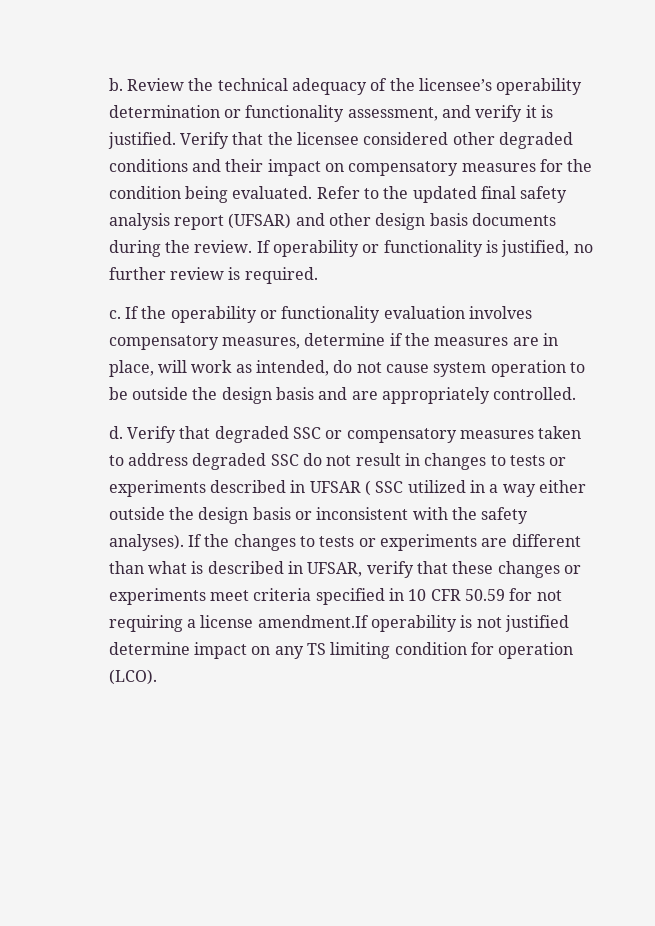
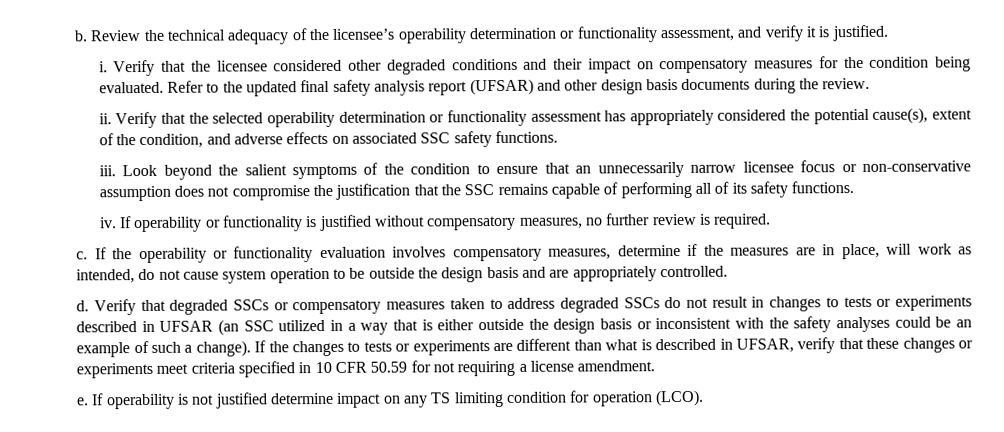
- Review the technical adequacy of the licensee’s operability determination or functionality assessment, and verify it is justified. Verify that the licensee considered other degraded conditions and their impact on compensatory measures for the condition being evaluated.
+ Review the technical adequacy of the licensee’s operability determination or functionality assessment, and verify it is justified.
+ i. Verify that the licensee considered other degraded conditions and their impact on compensatory measures for the condition being evaluated.
- Refer to the updated final safety analysis report (UFSAR) and other design basis documents during the review. If operability or functionality is justified, no further review is required.
+ Refer to the updated final safety analysis report (UFSAR) and other design basis documents during the review.
+ ii. Verify that the selected operability determination or functionality assessment has appropriately considered the potential cause(s), extent of the condition, and adverse effects on associated SSC safety functions.
+ iii. Look beyond the salient symptoms of the condition to ensure that an unnecessarily narrow licensee focus or non-conservative assumption does not compromise the justification that the SSC remains capable of performing all of its safety functions.
+ iv. If operability or functionality is justified without compensatory measures, no further review is required.
- Verify that degraded SSC or compensatory measures taken to address degraded SSC do not result in changes to tests or experiments described in UFSAR ( SSC utilized in a way either outside the design basis or inconsistent with the safety analyses).
+ Verify that degraded SSCs or compensatory measures taken to address degraded SSCs do not result in changes to tests or experiments described in UFSAR (an SSC utilized in a way that is either outside the design basis or inconsistent with the safety analyses could be an example of such a change).
- If the changes to tests or experiments are different than what is described in UFSAR, verify that these changes or experiments meet criteria specified in 10 CFR 50.59 for not requiring a license amendment.If operability is not justified determine impact on any TS limiting condition for operation (LCO).
+ If the changes to tests or experiments are different than what is described in UFSAR, verify that these changes or experiments meet criteria specified in 10 CFR 50.59 for not requiring a license amendment.
+ e. If operability is not justified determine impact on any TS limiting condition for operation (LCO).

